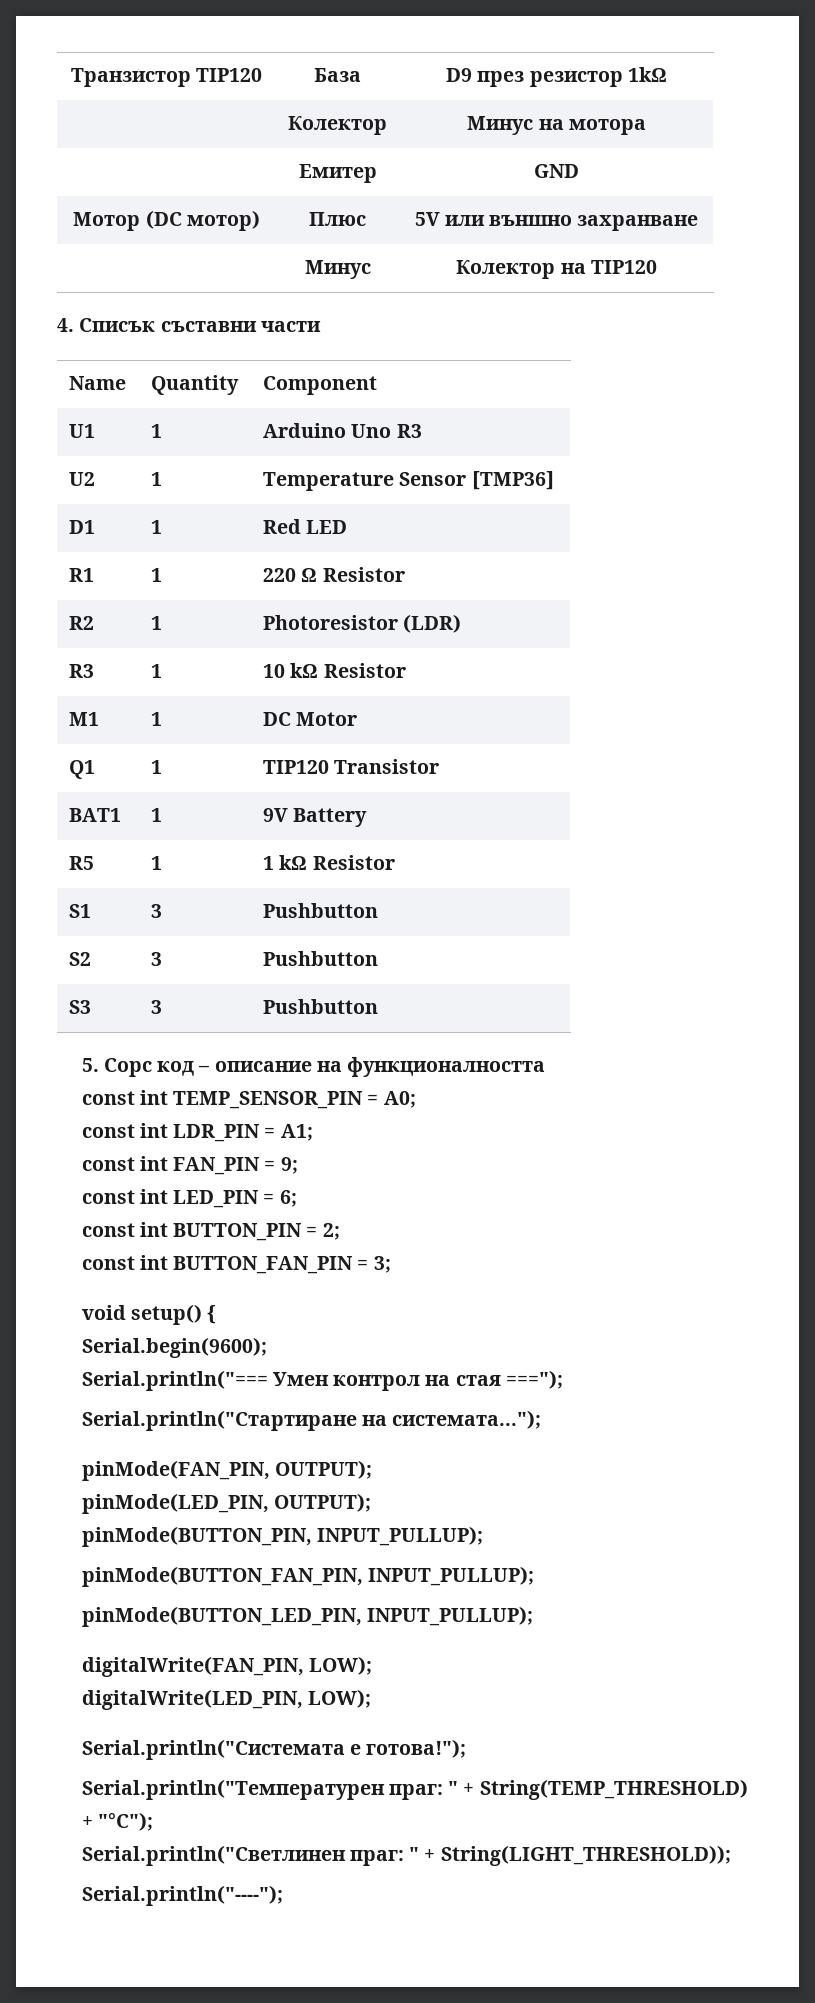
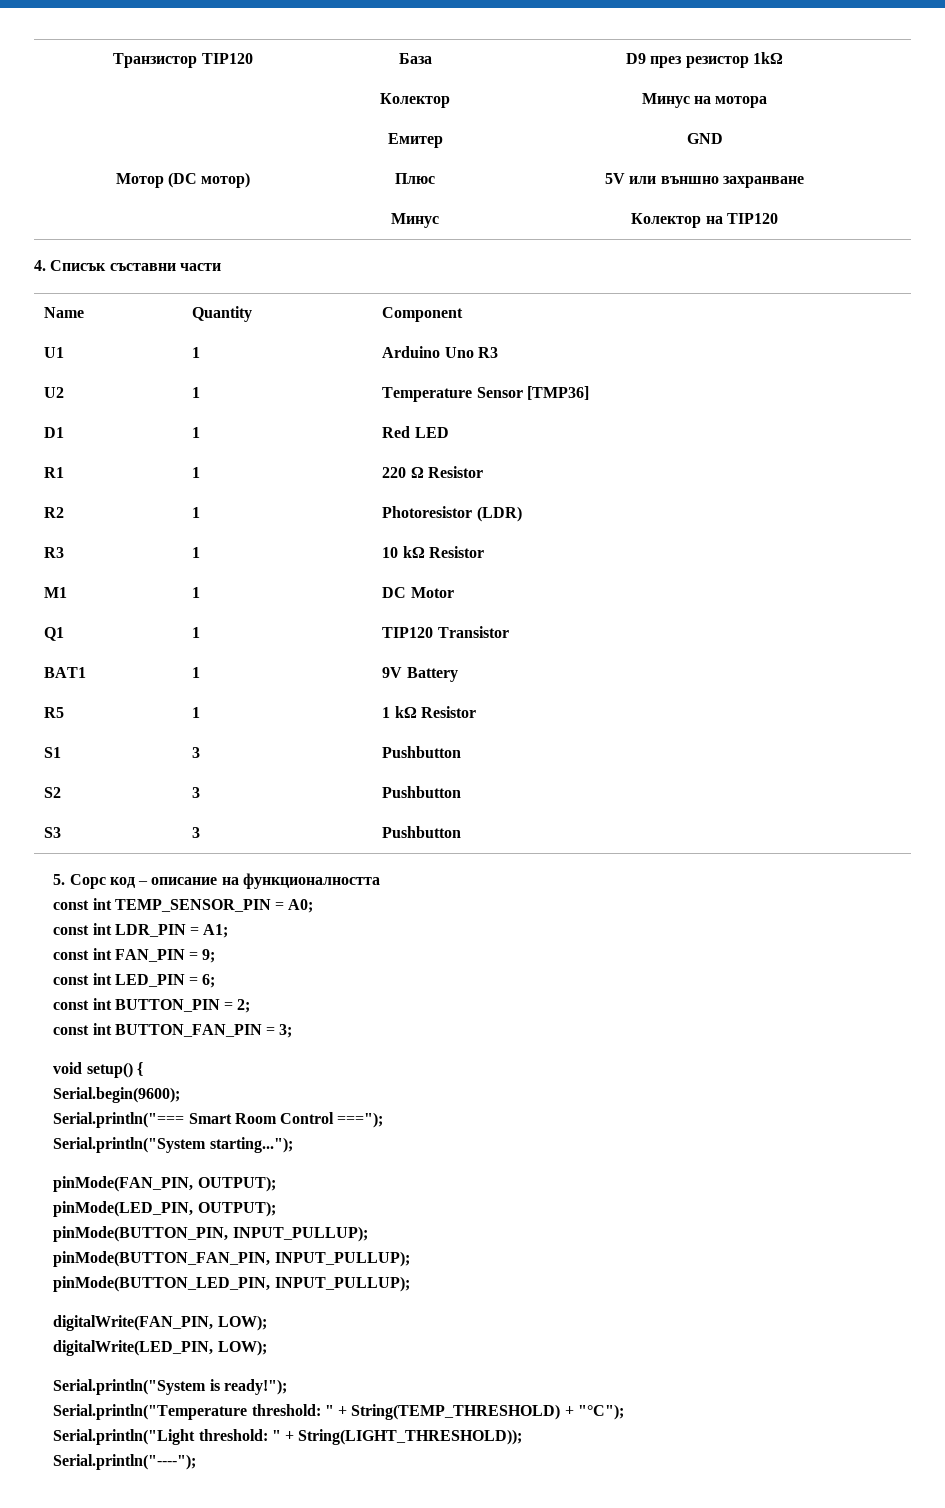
- Serial.println("=== Умен контрол на стая ===");
- Serial.println("Стартиране на системата...");
+ Serial.println("=== Smart Room Control ===");
+ Serial.println("System starting...");
- Serial.println("Системата е готова!");
- Serial.println("Температурен праг: " + String(TEMP_THRESHOLD) + "°C");
+ Serial.println("System is ready!");
+ Serial.println("Temperature threshold: " + String(TEMP_THRESHOLD) + "°C");
- Serial.println("Светлинен праг: " + String(LIGHT_THRESHOLD));
+ Serial.println("Light threshold: " + String(LIGHT_THRESHOLD));

